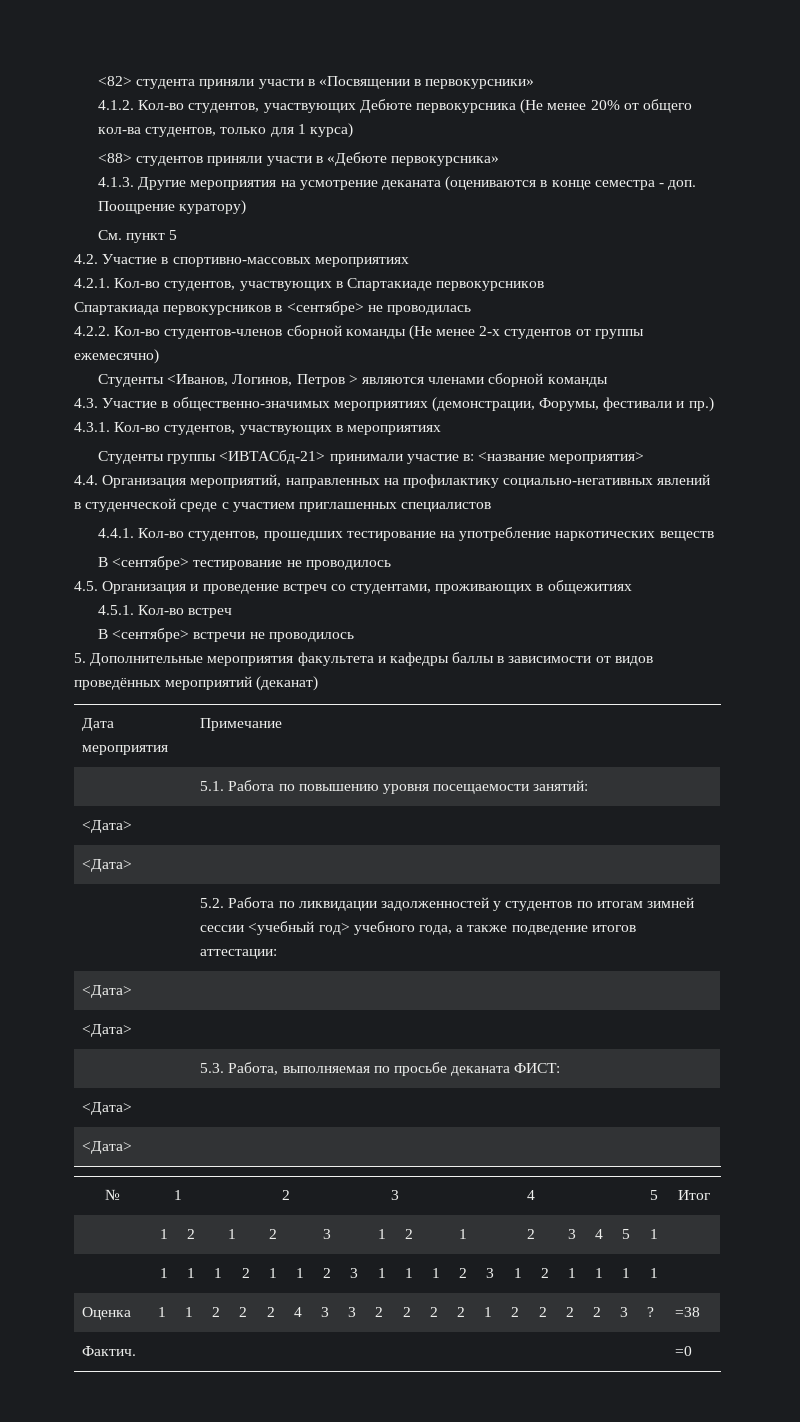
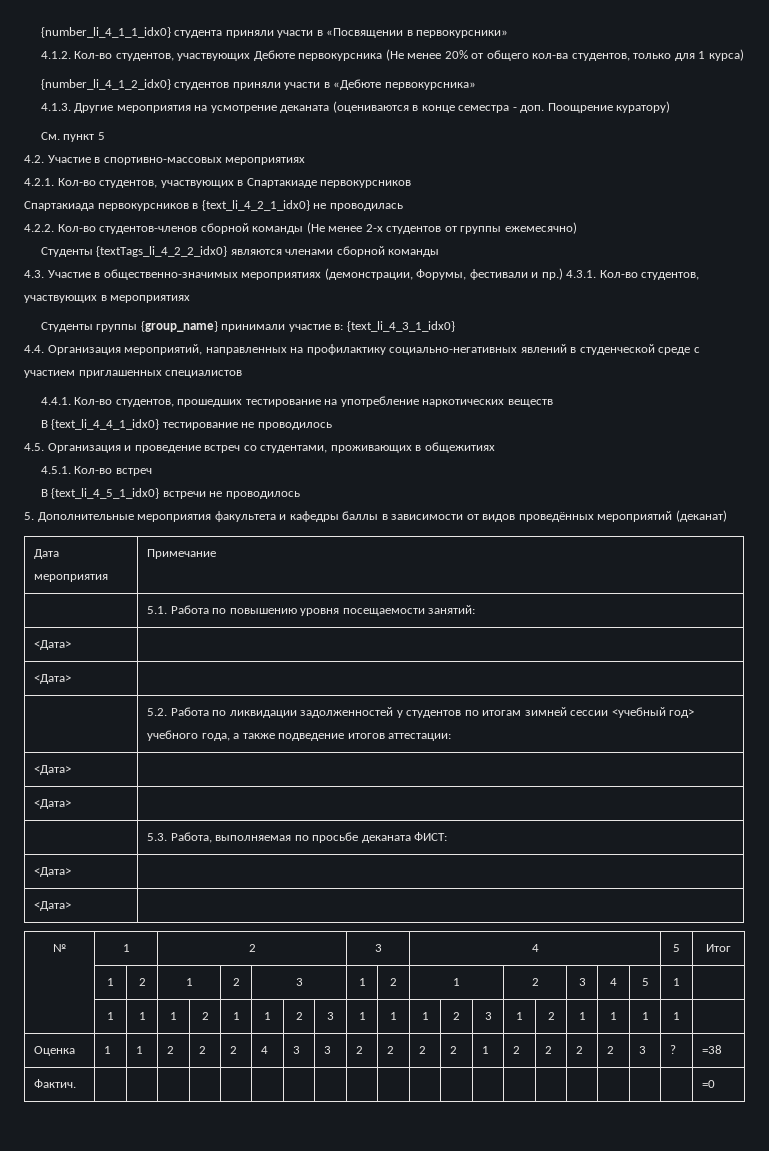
- <82> студента приняли участи в «Посвящении в первокурсники»
+ {number_li_4_1_1_idx0} студента приняли участи в «Посвящении в первокурсники»
- <88> студентов приняли участи в «Дебюте первокурсника»
+ {number_li_4_1_2_idx0} студентов приняли участи в «Дебюте первокурсника»
- Спартакиада первокурсников в <сентябре> не проводилась
+ Спартакиада первокурсников в {text_li_4_2_1_idx0} не проводилась
- Студенты <Иванов, Логинов, Петров > являются членами сборной команды
+ Студенты {textTags_li_4_2_2_idx0} являются членами сборной команды
- Студенты группы <ИВТАСбд-21> принимали участие в: <название мероприятия>
+ Студенты группы {group_name} принимали участие в: {text_li_4_3_1_idx0}
- В <сентябре> тестирование не проводилось
+ В {text_li_4_4_1_idx0} тестирование не проводилось
- В <сентябре> встречи не проводилось
+ В {text_li_4_5_1_idx0} встречи не проводилось

